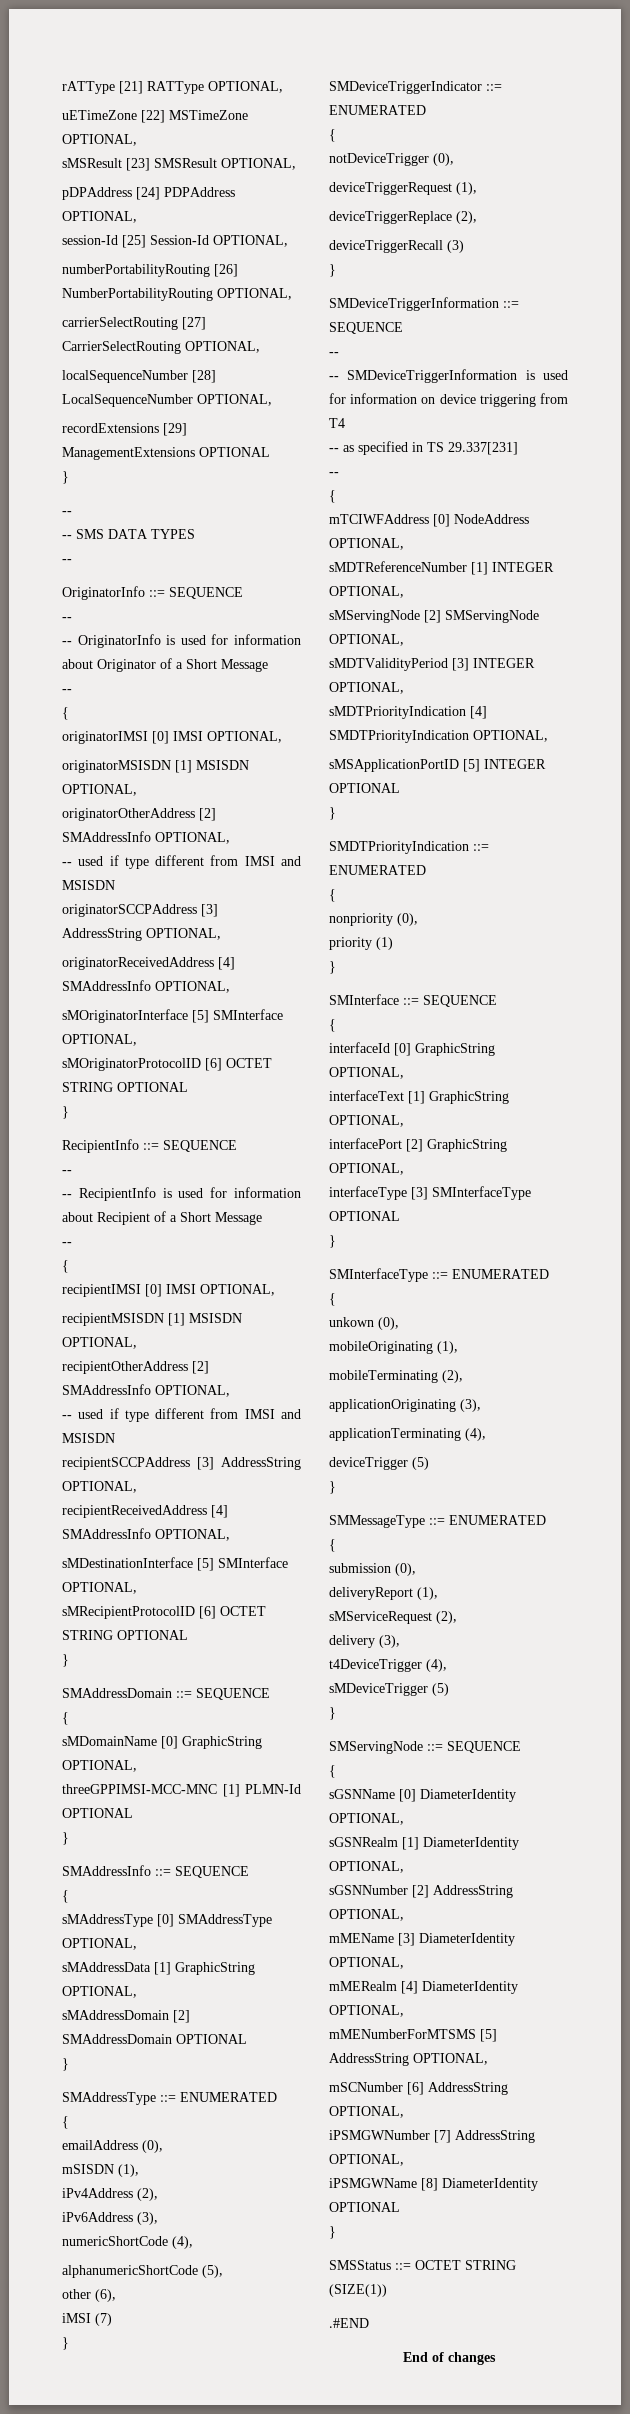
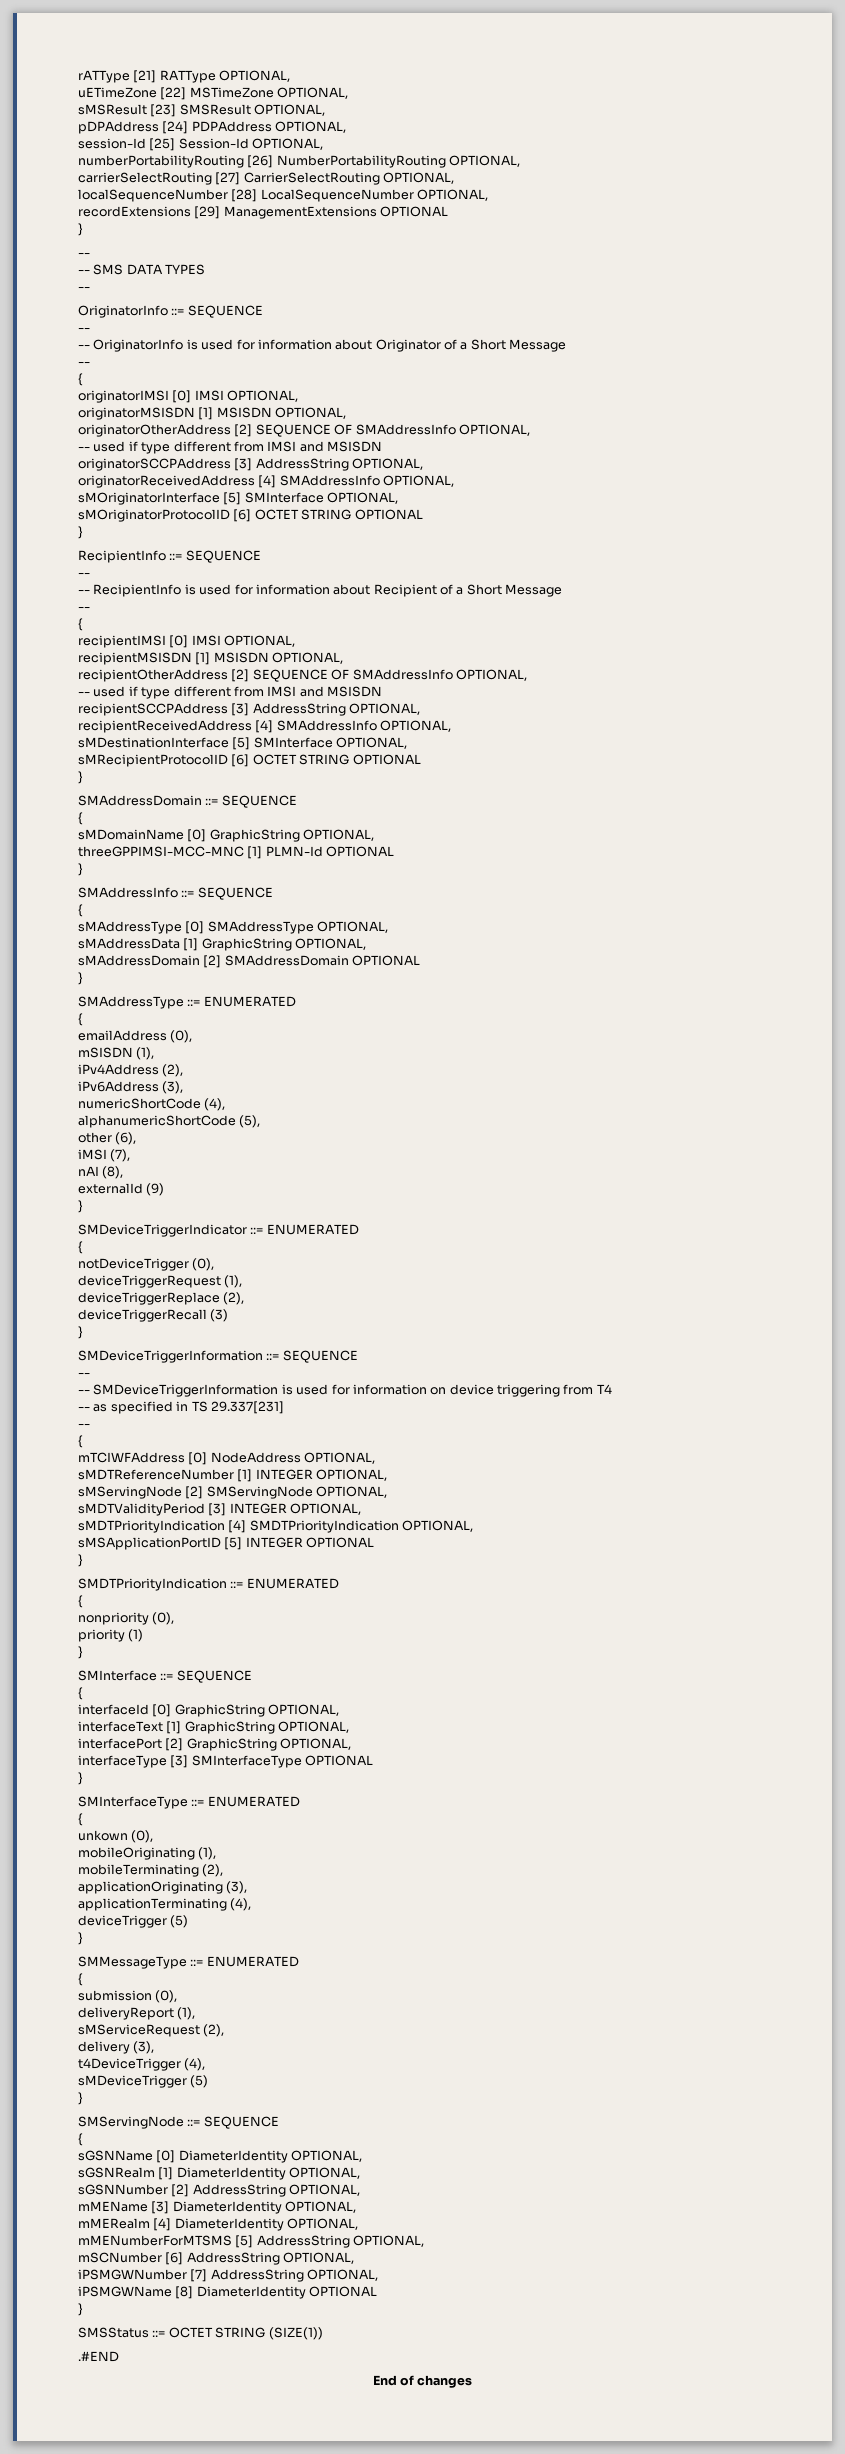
- originatorOtherAddress [2] SMAddressInfo OPTIONAL,
+ originatorOtherAddress [2] SEQUENCE OF SMAddressInfo OPTIONAL,
- recipientOtherAddress [2] SMAddressInfo OPTIONAL,
+ recipientOtherAddress [2] SEQUENCE OF SMAddressInfo OPTIONAL,
- iMSI (7)
+ iMSI (7),
+ nAI (8),
+ externalId (9)

